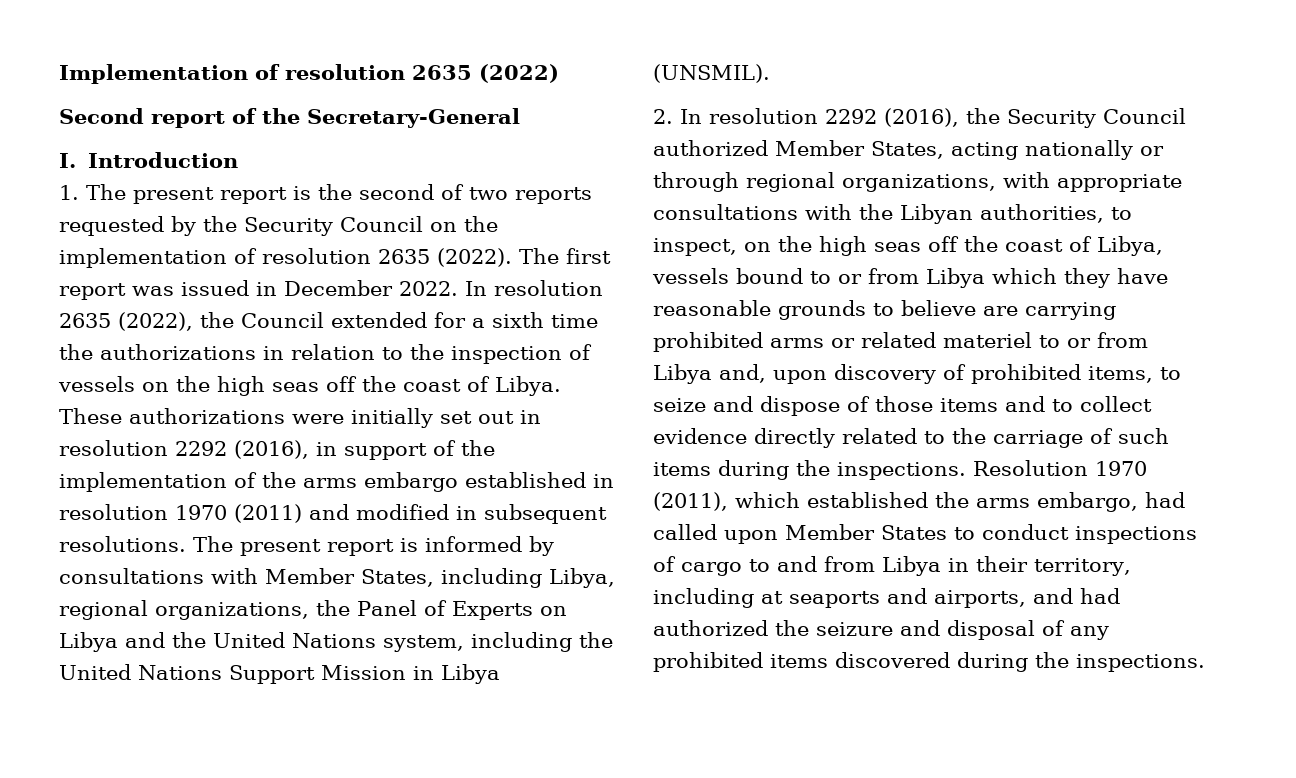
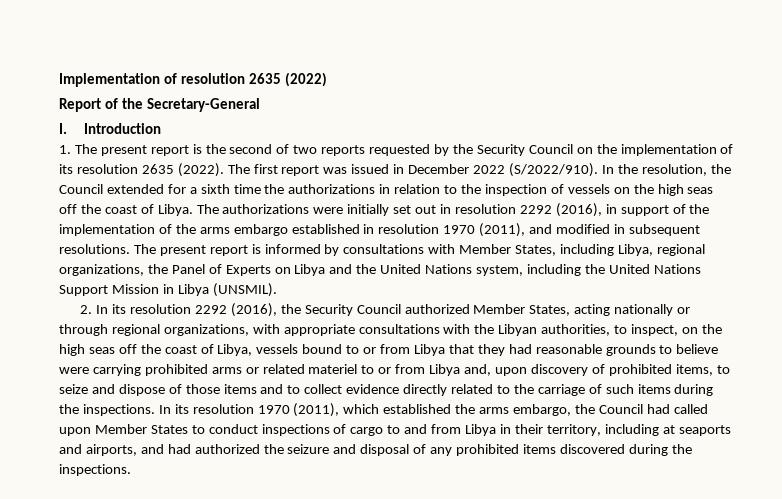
- Second report of the Secretary-General
+ Report of the Secretary-General
- 1. The present report is the second of two reports requested by the Security Council on the implementation of resolution 2635 (2022).
+ 1. The present report is the second of two reports requested by the Security Council on the implementation of its resolution 2635 (2022).
- The first report was issued in December 2022. In resolution 2635 (2022), the Council extended for a sixth time the authorizations in relation to the inspection of vessels on the high seas off the coast of Libya.
+ The first report was issued in December 2022 (S/2022/910). In the resolution, the Council extended for a sixth time the authorizations in relation to the inspection of vessels on the high seas off the coast of Libya.
- These authorizations were initially set out in resolution 2292 (2016), in support of the implementation of the arms embargo established in resolution 1970 (2011) and modified in subsequent resolutions.
+ The authorizations were initially set out in resolution 2292 (2016), in support of the implementation of the arms embargo established in resolution 1970 (2011), and modified in subsequent resolutions.
- 2. In resolution 2292 (2016), the Security Council authorized Member States, acting nationally or through regional organizations, with appropriate consultations with the Libyan authorities, to inspect, on the high seas off the coast of Libya, vessels bound to or from Libya which they have reasonable grounds to believe are carrying prohibited arms or related materiel to or from Libya and, upon discovery of prohibited items, to seize and dispose of those items and to collect evidence directly related to the carriage of such items during the inspections.
+ 2. In its resolution 2292 (2016), the Security Council authorized Member States, acting nationally or through regional organizations, with appropriate consultations with the Libyan authorities, to inspect, on the high seas off the coast of Libya, vessels bound to or from Libya that they had reasonable grounds to believe were carrying prohibited arms or related materiel to or from Libya and, upon discovery of prohibited items, to seize and dispose of those items and to collect evidence directly related to the carriage of such items during the inspections.
- Resolution 1970 (2011), which established the arms embargo, had called upon Member States to conduct inspections of cargo to and from Libya in their territory, including at seaports and airports, and had authorized the seizure and disposal of any prohibited items discovered during the inspections.
+ In its resolution 1970 (2011), which established the arms embargo, the Council had called upon Member States to conduct inspections of cargo to and from Libya in their territory, including at seaports and airports, and had authorized the seizure and disposal of any prohibited items discovered during the inspections.

